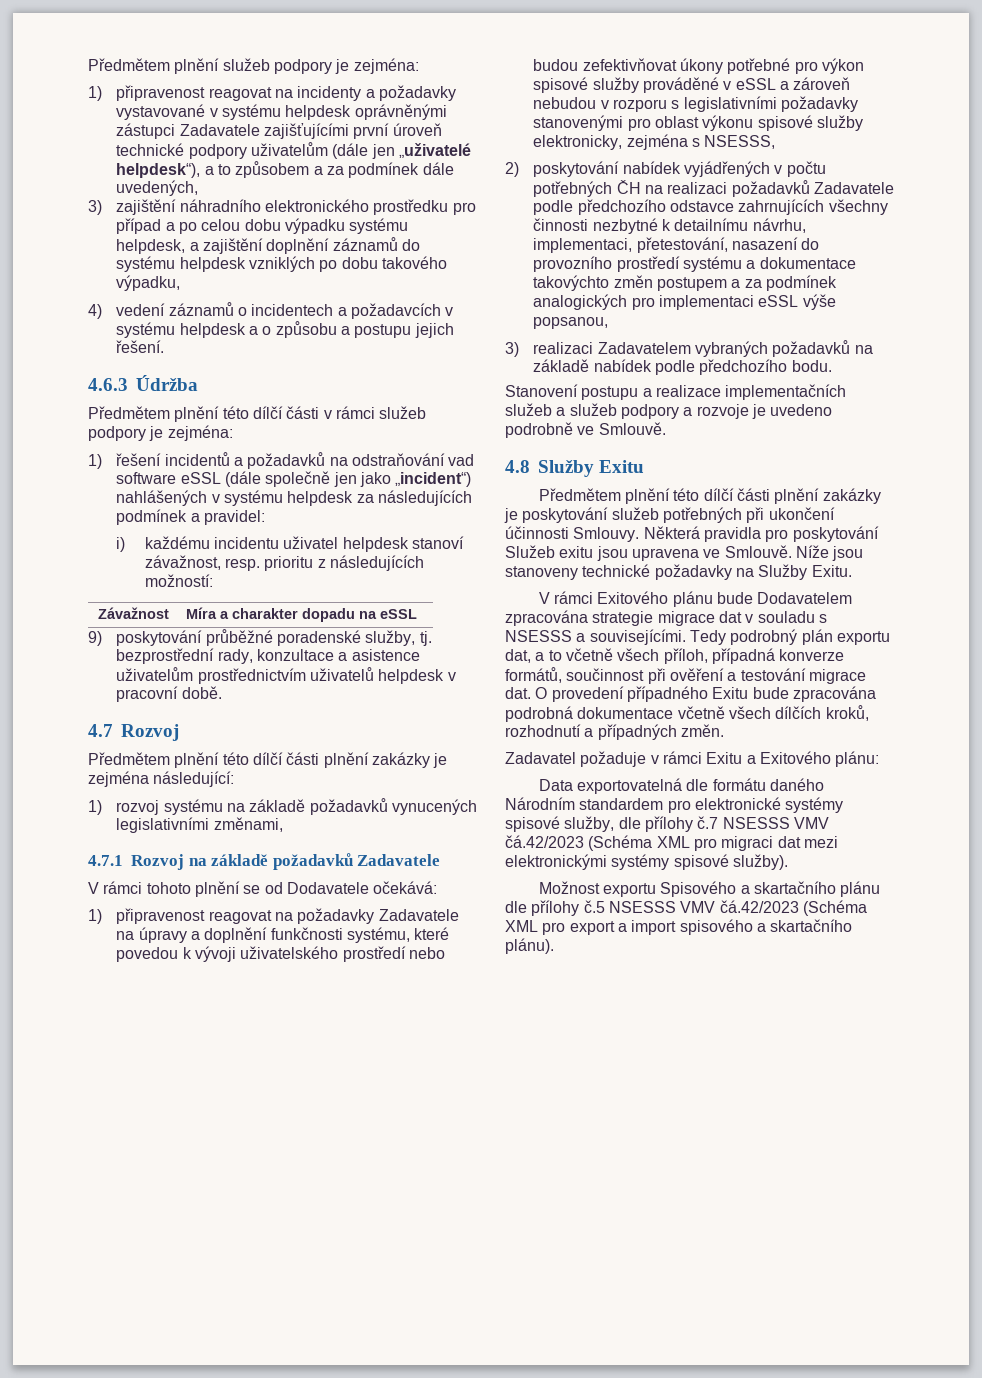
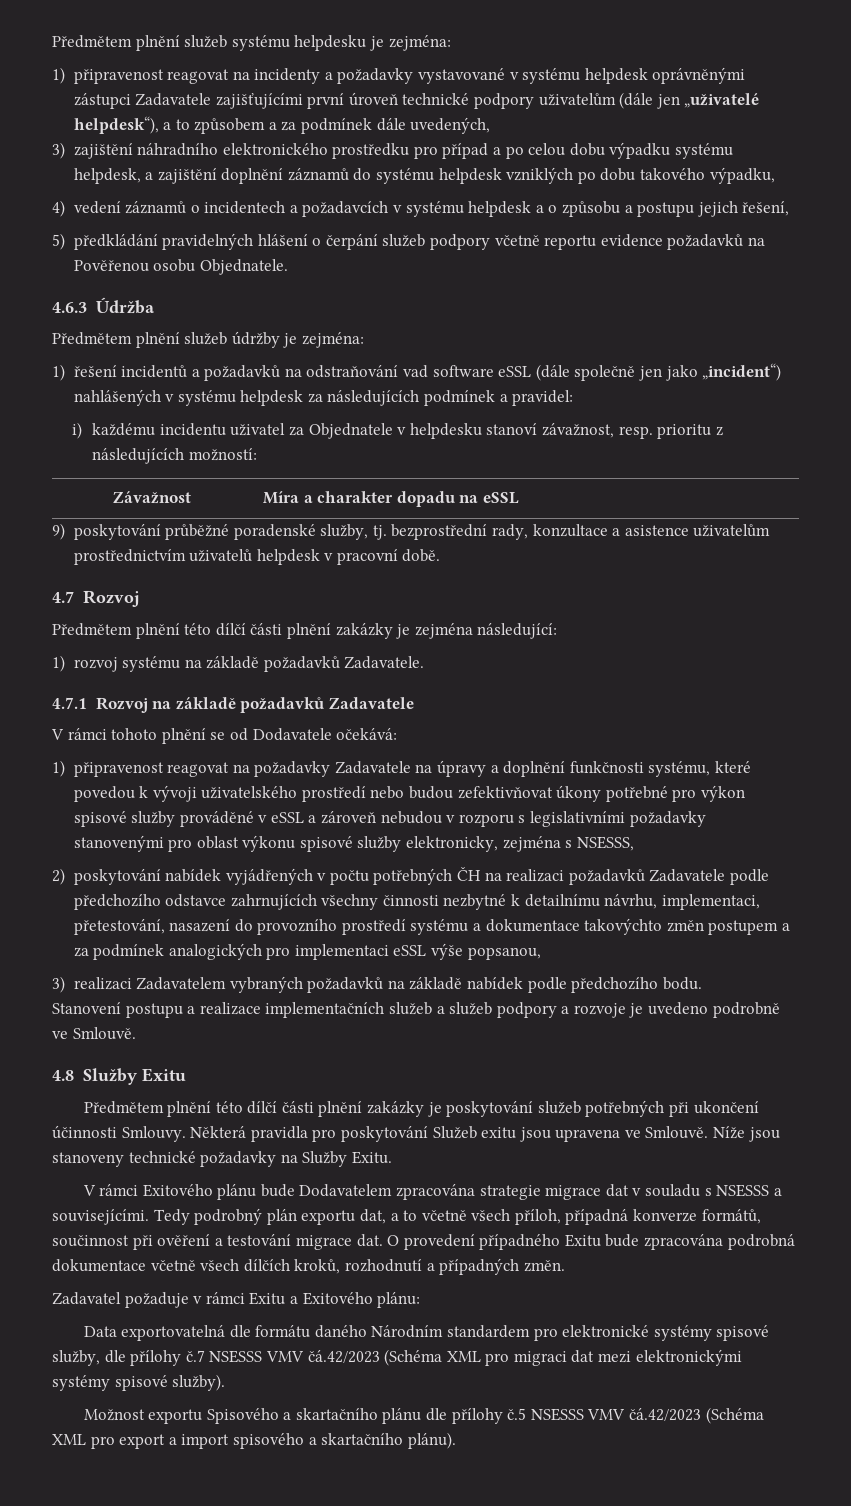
- Předmětem plnění služeb podpory je zejména:
+ Předmětem plnění služeb systému helpdesku je zejména:
- 4) vedení záznamů o incidentech a požadavcích v systému helpdesk a o způsobu a postupu jejich řešení.
+ 4) vedení záznamů o incidentech a požadavcích v systému helpdesk a o způsobu a postupu jejich řešení,
+ 5) předkládání pravidelných hlášení o čerpání služeb podpory včetně reportu evidence požadavků na Pověřenou osobu Objednatele.
  4.6.3 Údržba
- Předmětem plnění této dílčí části v rámci služeb podpory je zejména:
+ Předmětem plnění služeb údržby je zejména:
- i) každému incidentu uživatel helpdesk stanoví závažnost, resp. prioritu z následujících možností:
+ i) každému incidentu uživatel za Objednatele v helpdesku stanoví závažnost, resp. prioritu z následujících možností:
- 1) rozvoj systému na základě požadavků vynucených legislativními změnami,
+ 1) rozvoj systému na základě požadavků Zadavatele.

